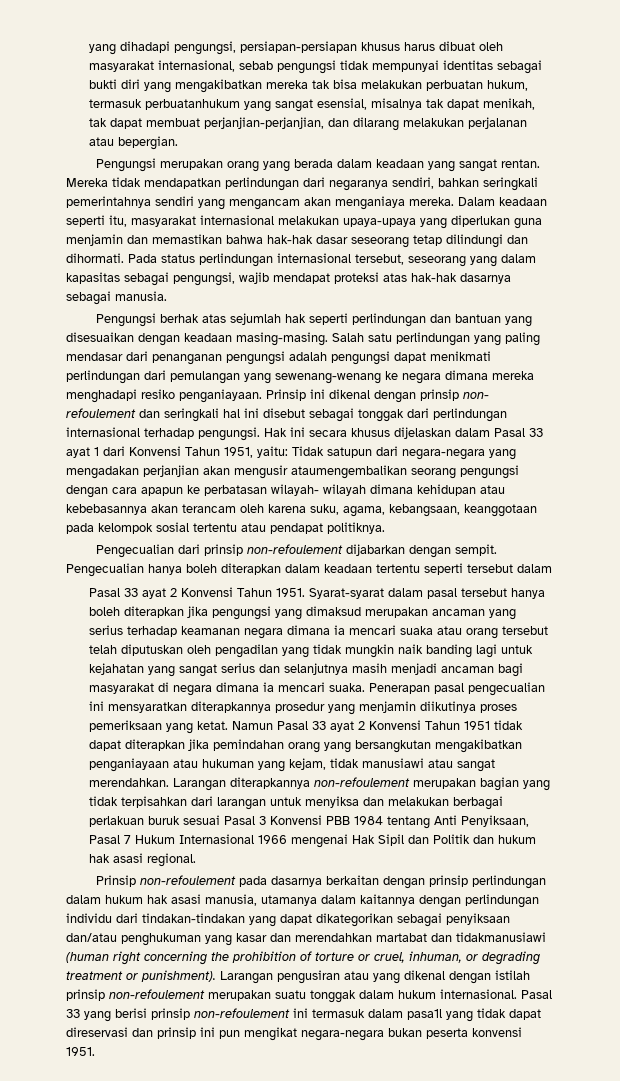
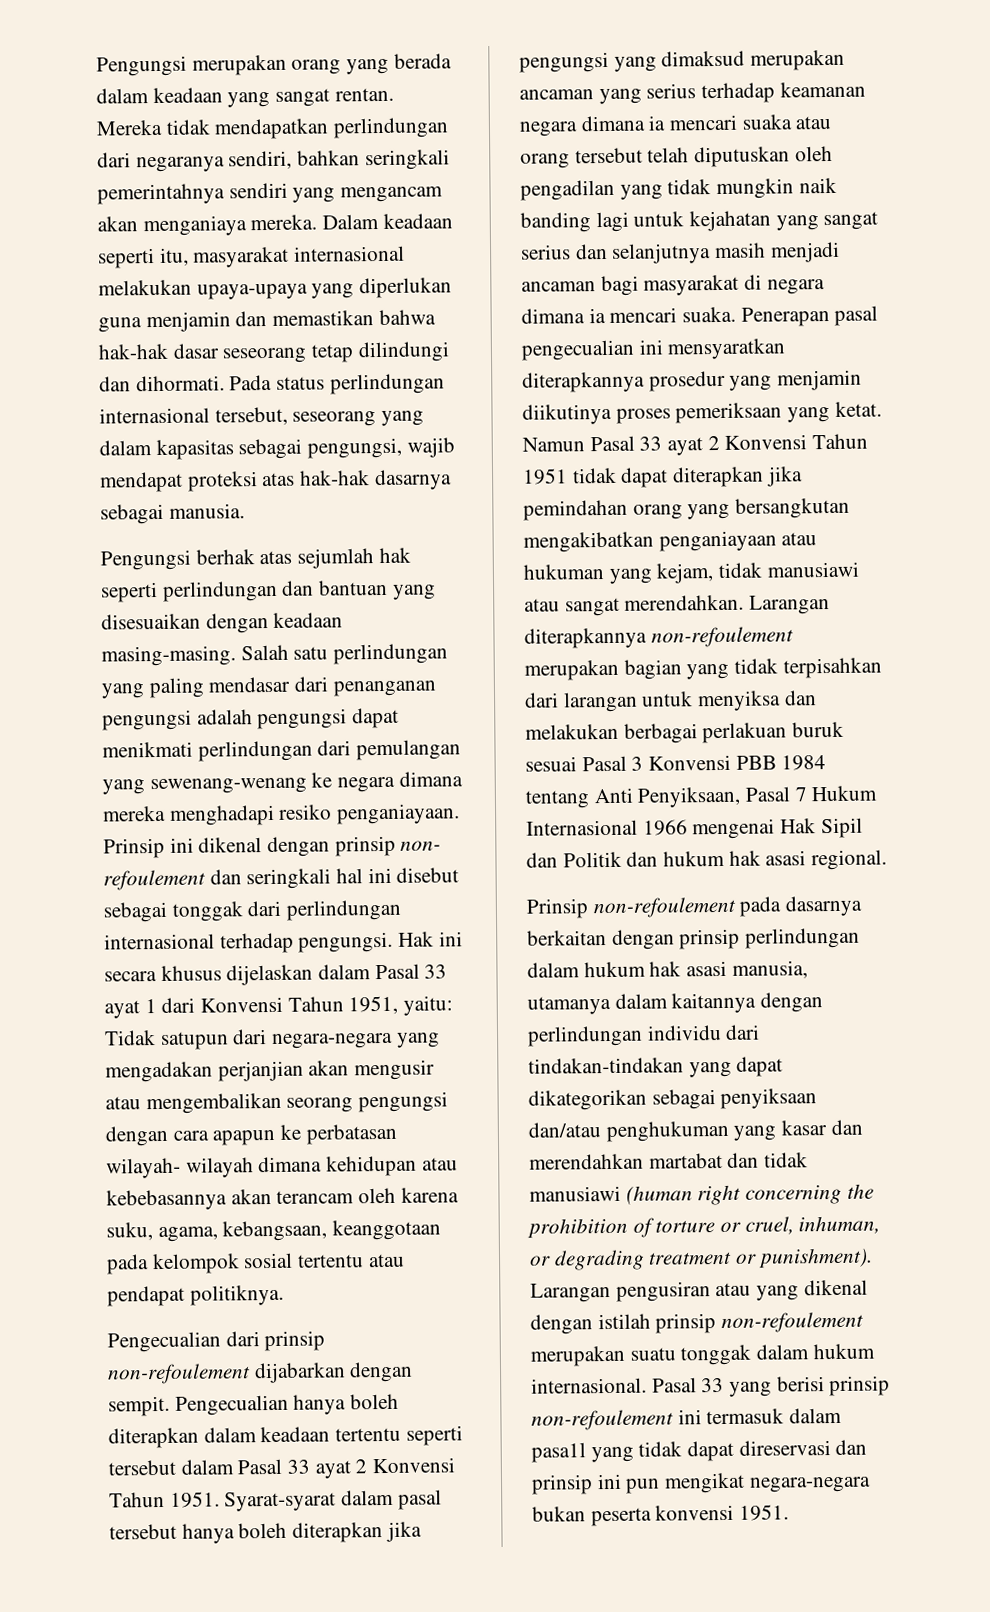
- yang dihadapi pengungsi, persiapan-persiapan khusus harus dibuat oleh masyarakat internasional, sebab pengungsi tidak mempunyai identitas sebagai bukti diri yang mengakibatkan mereka tak bisa melakukan perbuatan hukum, termasuk perbuatanhukum yang sangat esensial, misalnya tak dapat menikah, tak dapat membuat perjanjian-perjanjian, dan dilarang melakukan perjalanan atau bepergian.
- Hak ini secara khusus dijelaskan dalam Pasal 33 ayat 1 dari Konvensi Tahun 1951, yaitu: Tidak satupun dari negara-negara yang mengadakan perjanjian akan mengusir ataumengembalikan seorang pengungsi dengan cara apapun ke perbatasan wilayah- wilayah dimana kehidupan atau kebebasannya akan terancam oleh karena suku, agama, kebangsaan, keanggotaan pada kelompok sosial tertentu atau pendapat politiknya.
+ Hak ini secara khusus dijelaskan dalam Pasal 33 ayat 1 dari Konvensi Tahun 1951, yaitu: Tidak satupun dari negara-negara yang mengadakan perjanjian akan mengusir atau mengembalikan seorang pengungsi dengan cara apapun ke perbatasan wilayah- wilayah dimana kehidupan atau kebebasannya akan terancam oleh karena suku, agama, kebangsaan, keanggotaan pada kelompok sosial tertentu atau pendapat politiknya.
- Pengecualian hanya boleh diterapkan dalam keadaan tertentu seperti tersebut dalam
- Pasal 33 ayat 2 Konvensi Tahun 1951.
+ Pengecualian hanya boleh diterapkan dalam keadaan tertentu seperti tersebut dalam Pasal 33 ayat 2 Konvensi Tahun 1951.
- Prinsip non-refoulement pada dasarnya berkaitan dengan prinsip perlindungan dalam hukum hak asasi manusia, utamanya dalam kaitannya dengan perlindungan individu dari tindakan-tindakan yang dapat dikategorikan sebagai penyiksaan dan/atau penghukuman yang kasar dan merendahkan martabat dan tidakmanusiawi (human right concerning the prohibition of torture or cruel, inhuman, or degrading treatment or punishment).
+ Prinsip non-refoulement pada dasarnya berkaitan dengan prinsip perlindungan dalam hukum hak asasi manusia, utamanya dalam kaitannya dengan perlindungan individu dari tindakan-tindakan yang dapat dikategorikan sebagai penyiksaan dan/atau penghukuman yang kasar dan merendahkan martabat dan tidak manusiawi (human right concerning the prohibition of torture or cruel, inhuman, or degrading treatment or punishment).

